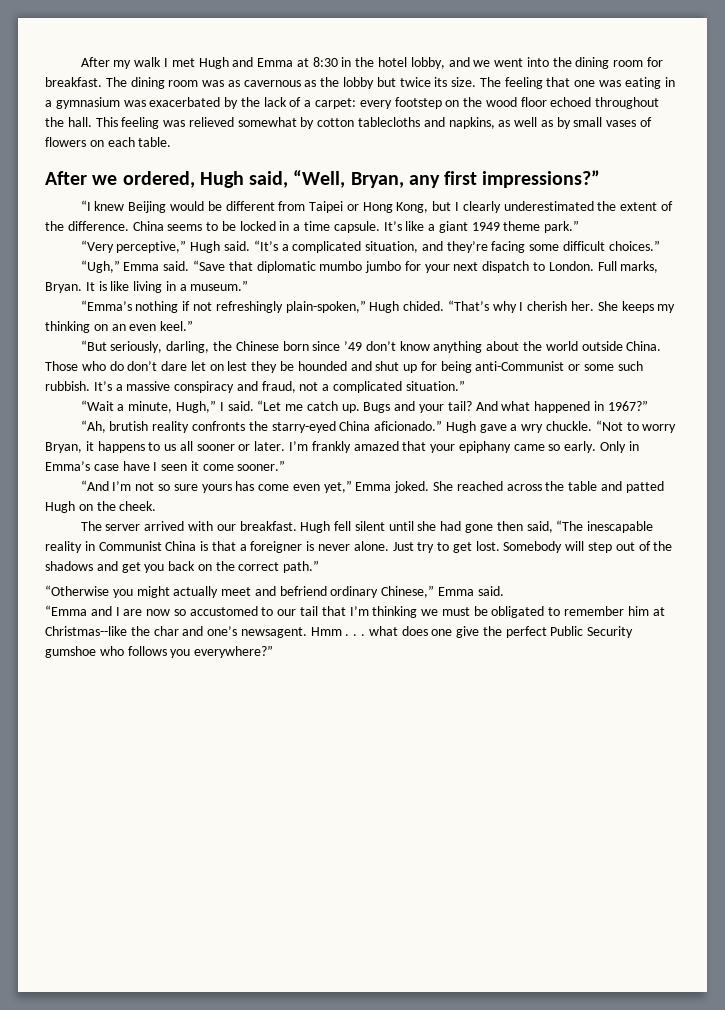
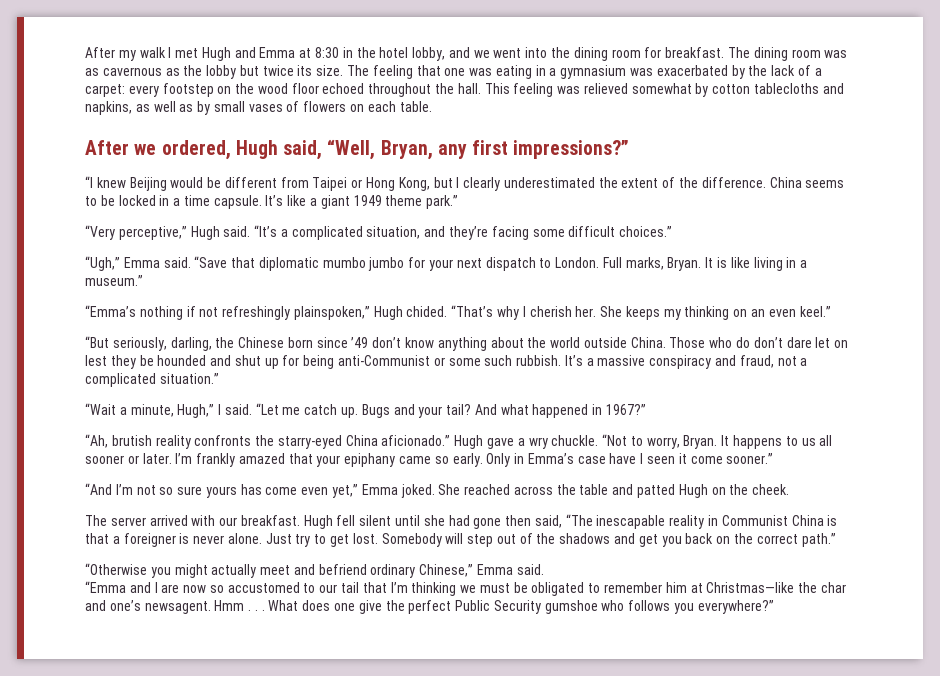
- “Emma’s nothing if not refreshingly plain-spoken,” Hugh chided.
+ “Emma’s nothing if not refreshingly plainspoken,” Hugh chided.
- “Not to worry Bryan, it happens to us all sooner or later.
+ “Not to worry, Bryan. It happens to us all sooner or later.
- “Emma and I are now so accustomed to our tail that I’m thinking we must be obligated to remember him at Christmas--like the char and one’s newsagent.
+ “Emma and I are now so accustomed to our tail that I’m thinking we must be obligated to remember him at Christmas—like the char and one’s newsagent.
- Hmm . . . what does one give the perfect Public Security gumshoe who follows you everywhere?”
+ Hmm . . . What does one give the perfect Public Security gumshoe who follows you everywhere?”

